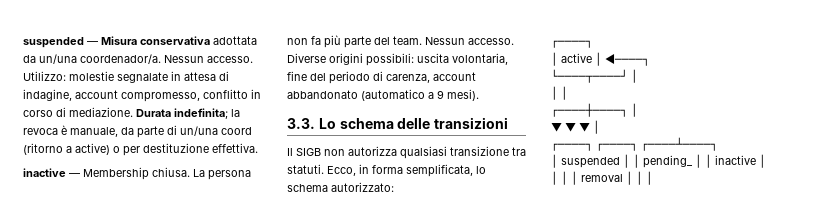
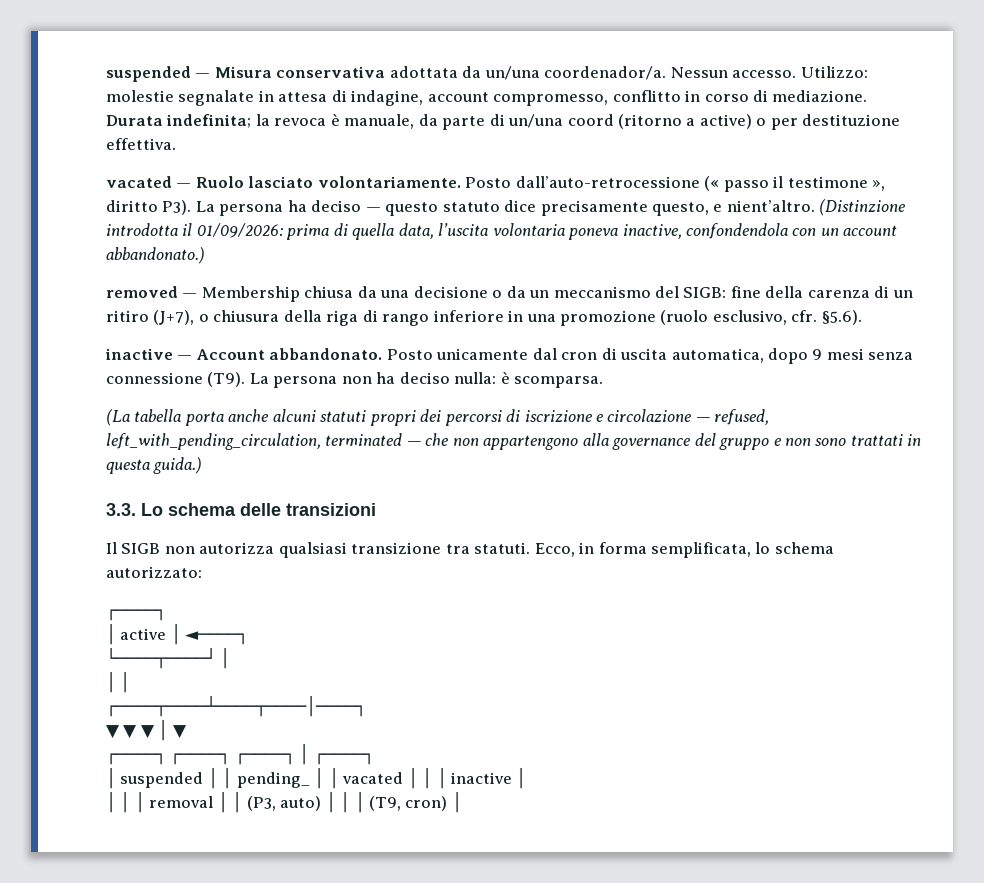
- inactive — Membership chiusa. La persona non fa più parte del team. Nessun accesso. Diverse origini possibili: uscita volontaria, fine del periodo di carenza, account abbandonato (automatico a 9 mesi).
+ vacated — Ruolo lasciato volontariamente. Posto dall’auto-retrocessione (« passo il testimone », diritto P3). La persona ha deciso — questo statuto dice precisamente questo, e nient’altro. (Distinzione introdotta il 01/09/2026: prima di quella data, l’uscita volontaria poneva inactive, confondendola con un account abbandonato.)
+ removed — Membership chiusa da una decisione o da un meccanismo del SIGB: fine della carenza di un ritiro (J+7), o chiusura della riga di rango inferiore in una promozione (ruolo esclusivo, cfr. §5.6).
+ inactive — Account abbandonato. Posto unicamente dal cron di uscita automatica, dopo 9 mesi senza connessione (T9). La persona non ha deciso nulla: è scomparsa.
+ (La tabella porta anche alcuni statuti propri dei percorsi di iscrizione e circolazione — refused, left_with_pending_circulation, terminated — che non appartengono alla governance del gruppo e non sono trattati in questa guida.)
- ┌────┼────┐ │
+ ┌────┬────┴────┬────│────┐
- ▼ ▼ ▼ │
- ┌────┐ ┌────┐ ┌────┴────┐
+ ▼ ▼ ▼ │ ▼
+ ┌────┐ ┌────┐ ┌────┐ │ ┌────┐
- │ suspended │ │ pending_ │ │ inactive │
+ │ suspended │ │ pending_ │ │ vacated │ │ │ inactive │
- │ │ │ removal │ │ │
+ │ │ │ removal │ │ (P3, auto) │ │ │ (T9, cron) │

